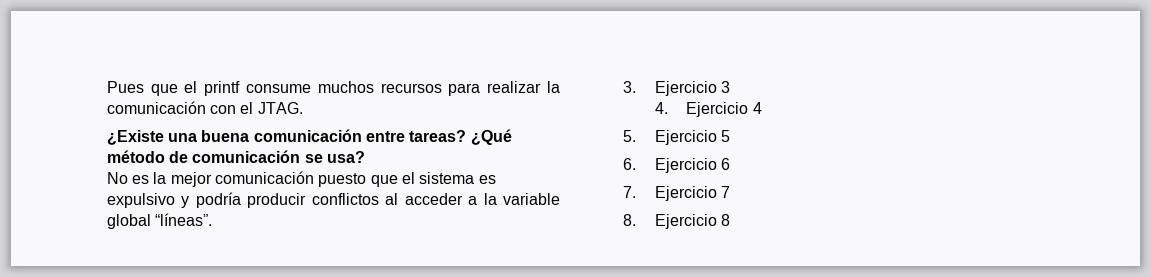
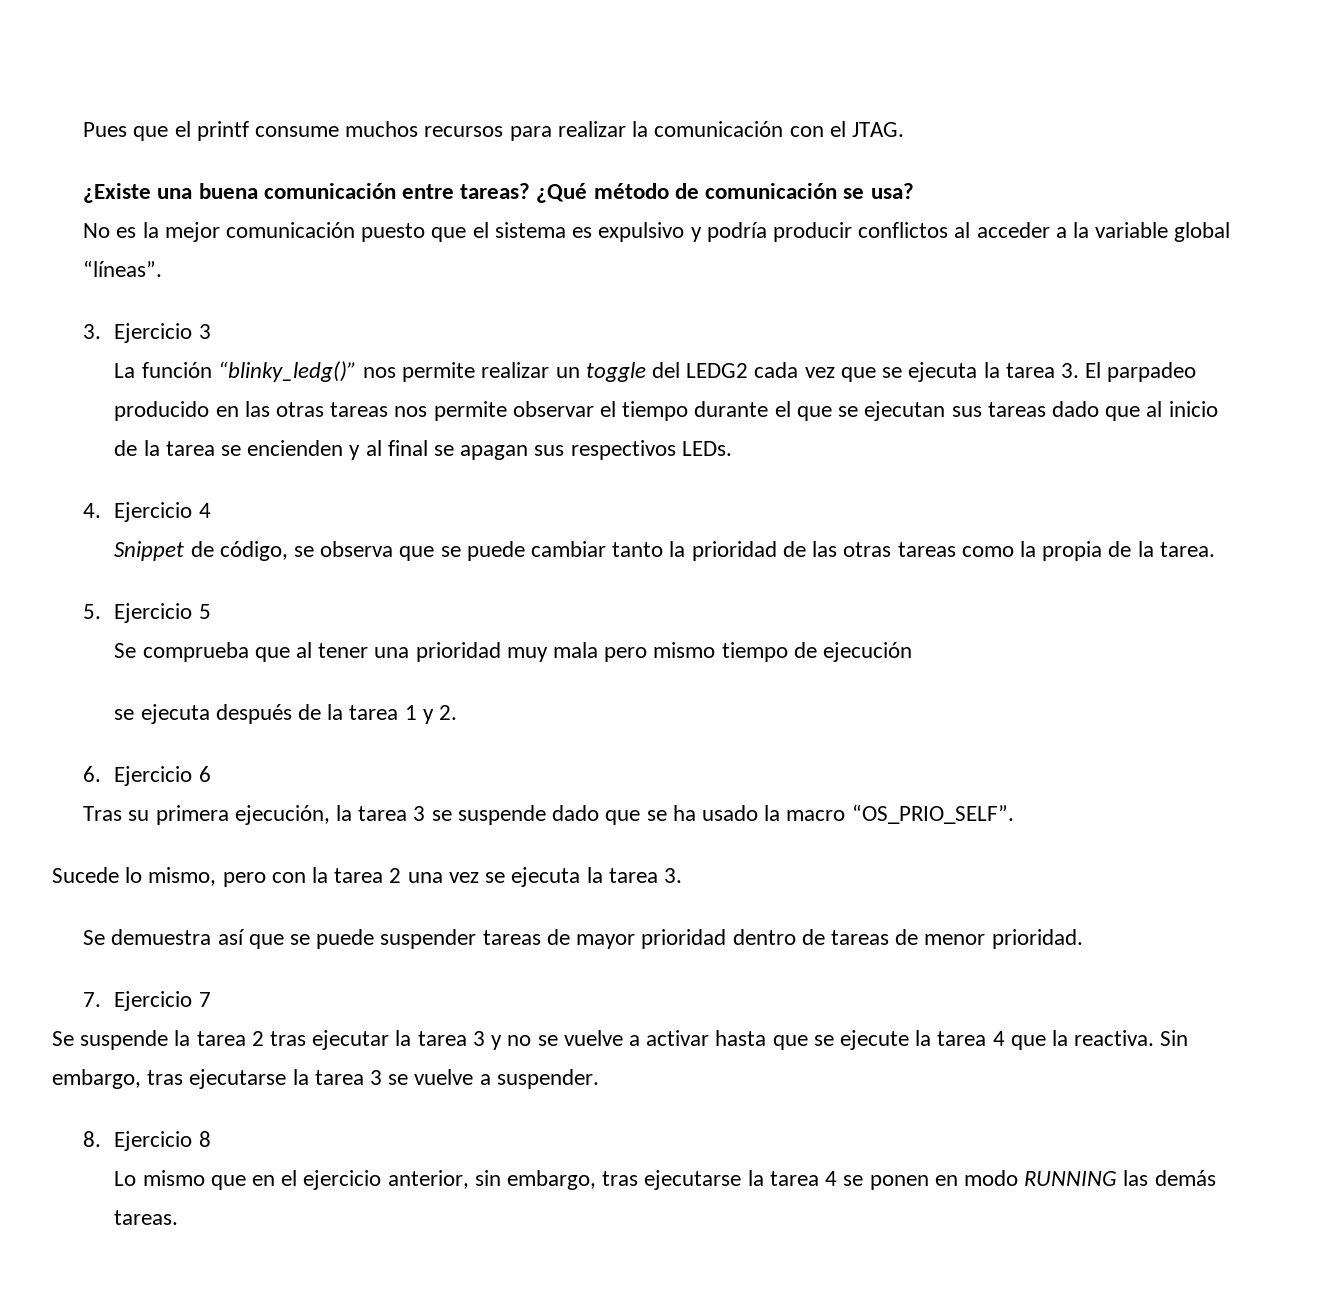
+ La función “blinky_ledg()” nos permite realizar un toggle del LEDG2 cada vez que se ejecuta la tarea 3. El parpadeo producido en las otras tareas nos permite observar el tiempo durante el que se ejecutan sus tareas dado que al inicio de la tarea se encienden y al final se apagan sus respectivos LEDs.
  4. Ejercicio 4
+ Snippet de código, se observa que se puede cambiar tanto la prioridad de las otras tareas como la propia de la tarea.
  5. Ejercicio 5
+ Se comprueba que al tener una prioridad muy mala pero mismo tiempo de ejecución
+ se ejecuta después de la tarea 1 y 2.
  6. Ejercicio 6
+ Tras su primera ejecución, la tarea 3 se suspende dado que se ha usado la macro “OS_PRIO_SELF”.
+ Sucede lo mismo, pero con la tarea 2 una vez se ejecuta la tarea 3.
+ Se demuestra así que se puede suspender tareas de mayor prioridad dentro de tareas de menor prioridad.
  7. Ejercicio 7
+ Se suspende la tarea 2 tras ejecutar la tarea 3 y no se vuelve a activar hasta que se ejecute la tarea 4 que la reactiva. Sin embargo, tras ejecutarse la tarea 3 se vuelve a suspender.
  8. Ejercicio 8
+ Lo mismo que en el ejercicio anterior, sin embargo, tras ejecutarse la tarea 4 se ponen en modo RUNNING las demás tareas.

